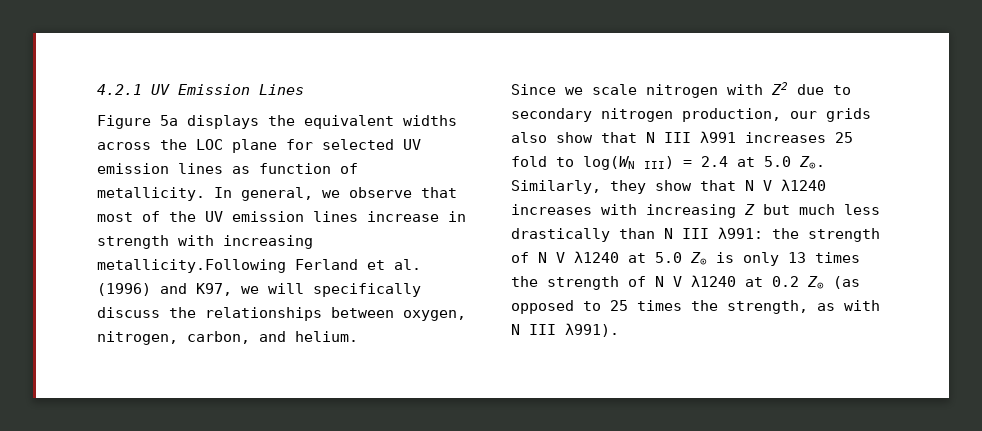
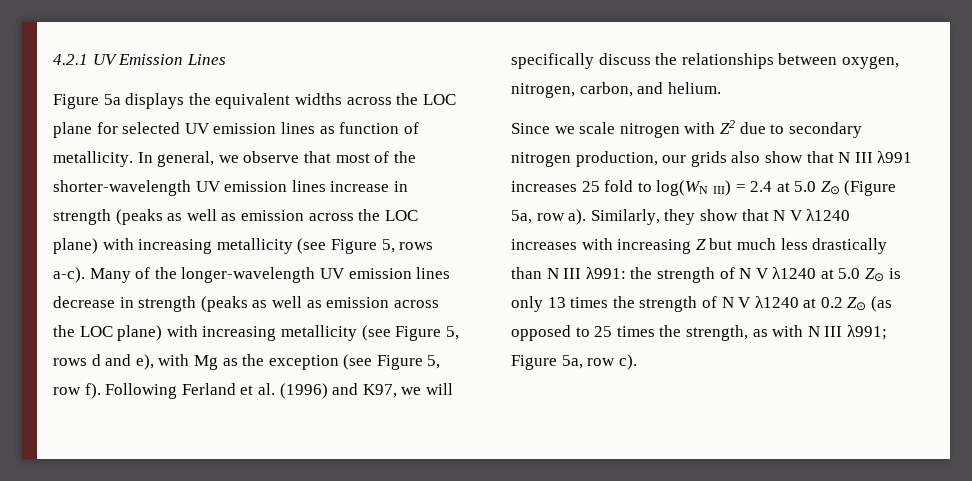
- In general, we observe that most of the UV emission lines increase in strength with increasing metallicity.Following Ferland et al. (1996) and K97, we will specifically discuss the relationships between oxygen, nitrogen, carbon, and helium.
+ In general, we observe that most of the shorter-wavelength UV emission lines increase in strength (peaks as well as emission across the LOC plane) with increasing metallicity (see Figure 5, rows a-c). Many of the longer-wavelength UV emission lines decrease in strength (peaks as well as emission across the LOC plane) with increasing metallicity (see Figure 5, rows d and e), with Mg as the exception (see Figure 5, row f). Following Ferland et al. (1996) and K97, we will specifically discuss the relationships between oxygen, nitrogen, carbon, and helium.
- Since we scale nitrogen with Z2 due to secondary nitrogen production, our grids also show that N III λ991 increases 25 fold to log(WN III) = 2.4 at 5.0 Z⊙. Similarly, they show that N V λ1240 increases with increasing Z but much less drastically than N III λ991:
+ Since we scale nitrogen with Z2 due to secondary nitrogen production, our grids also show that N III λ991 increases 25 fold to log(WN III) = 2.4 at 5.0 Z⊙ (Figure 5a, row a). Similarly, they show that N V λ1240 increases with increasing Z but much less drastically than N III λ991:
- the strength of N V λ1240 at 5.0 Z⊙ is only 13 times the strength of N V λ1240 at 0.2 Z⊙ (as opposed to 25 times the strength, as with N III λ991).
+ the strength of N V λ1240 at 5.0 Z⊙ is only 13 times the strength of N V λ1240 at 0.2 Z⊙ (as opposed to 25 times the strength, as with N III λ991; Figure 5a, row c).

